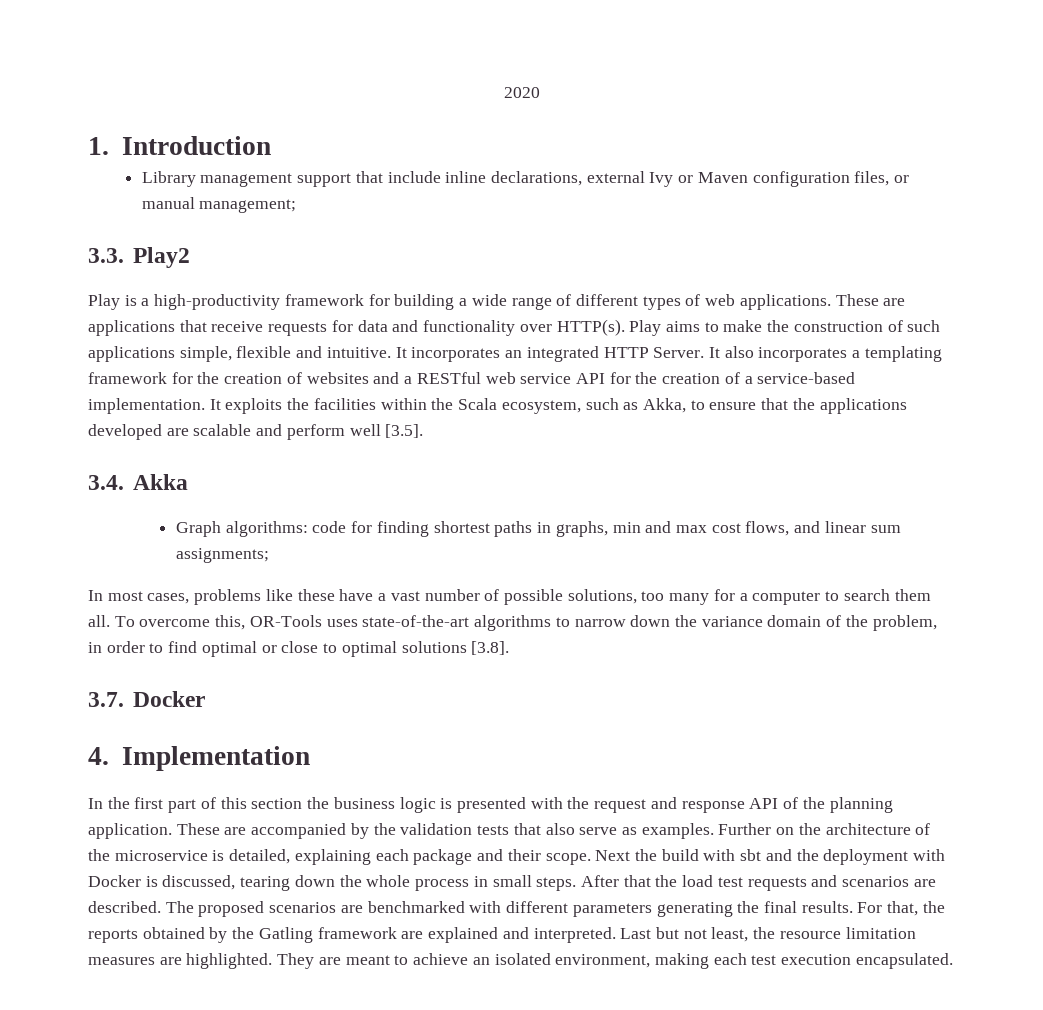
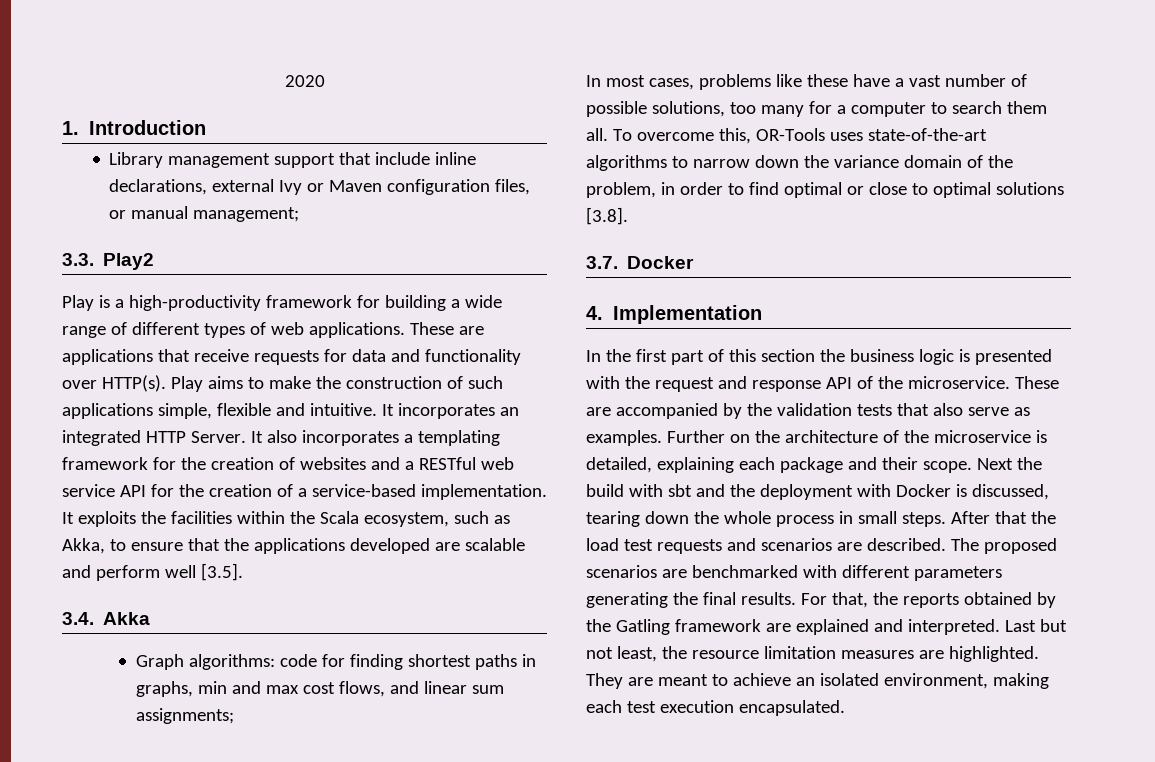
- In the first part of this section the business logic is presented with the request and response API of the planning application.
+ In the first part of this section the business logic is presented with the request and response API of the microservice.

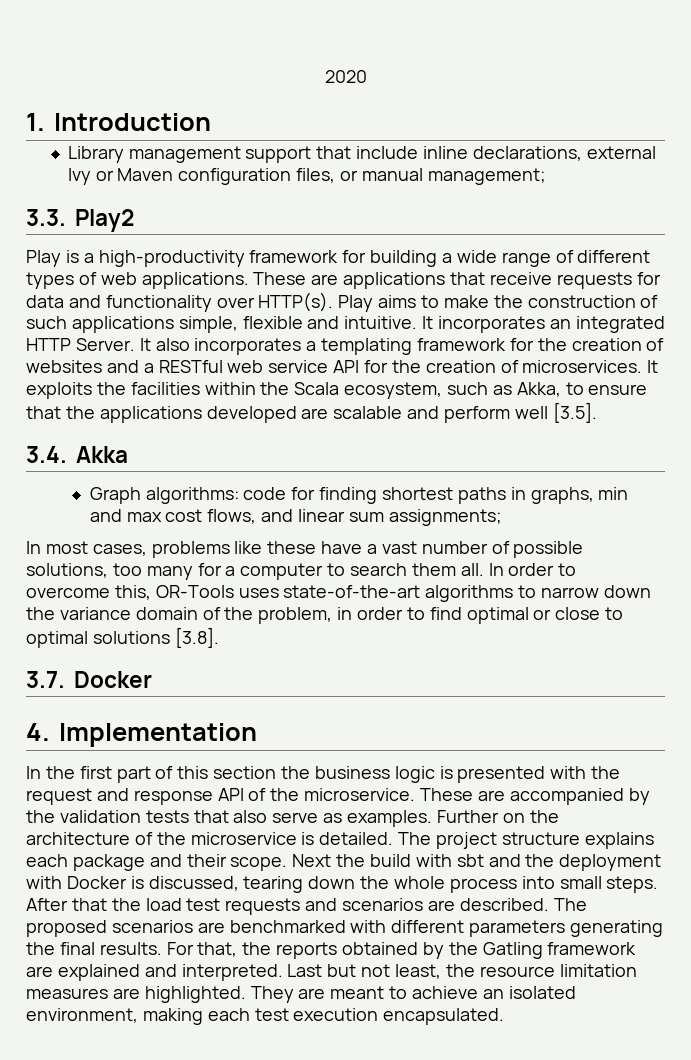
- It also incorporates a templating framework for the creation of websites and a RESTful web service API for the creation of a service-based implementation.
+ It also incorporates a templating framework for the creation of websites and a RESTful web service API for the creation of microservices.
- To overcome this, OR-Tools uses state-of-the-art algorithms to narrow down the variance domain of the problem, in order to find optimal or close to optimal solutions [3.8].
+ In order to overcome this, OR-Tools uses state-of-the-art algorithms to narrow down the variance domain of the problem, in order to find optimal or close to optimal solutions [3.8].
- Further on the architecture of the microservice is detailed, explaining each package and their scope.
+ Further on the architecture of the microservice is detailed. The project structure explains each package and their scope.
- Next the build with sbt and the deployment with Docker is discussed, tearing down the whole process in small steps.
+ Next the build with sbt and the deployment with Docker is discussed, tearing down the whole process into small steps.

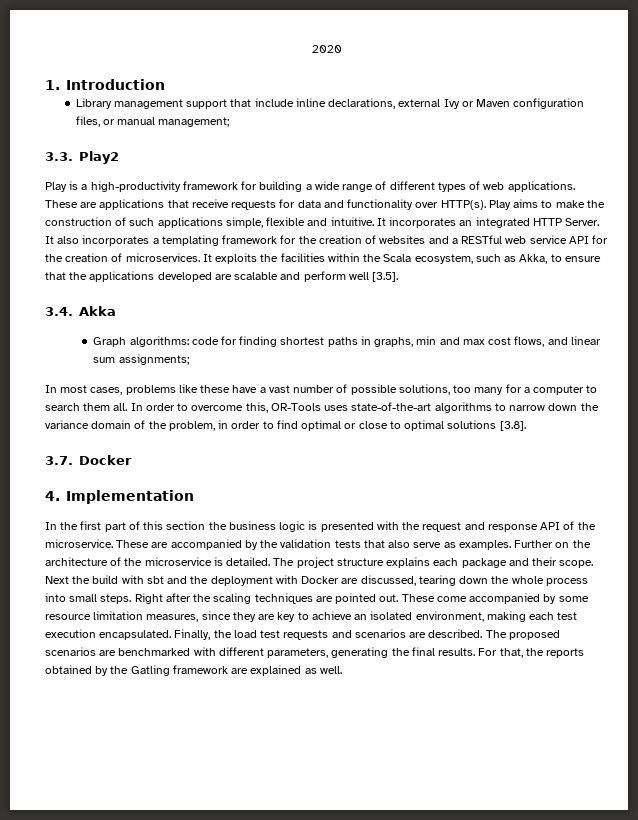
- Next the build with sbt and the deployment with Docker is discussed, tearing down the whole process into small steps.
+ Next the build with sbt and the deployment with Docker are discussed, tearing down the whole process into small steps.
- After that the load test requests and scenarios are described.
+ Right after the scaling techniques are pointed out. These come accompanied by some resource limitation measures, since they are key to achieve an isolated environment, making each test execution encapsulated. Finally, the load test requests and scenarios are described.
- The proposed scenarios are benchmarked with different parameters generating the final results.
+ The proposed scenarios are benchmarked with different parameters, generating the final results.
- For that, the reports obtained by the Gatling framework are explained and interpreted. Last but not least, the resource limitation measures are highlighted. They are meant to achieve an isolated environment, making each test execution encapsulated.
+ For that, the reports obtained by the Gatling framework are explained as well.

